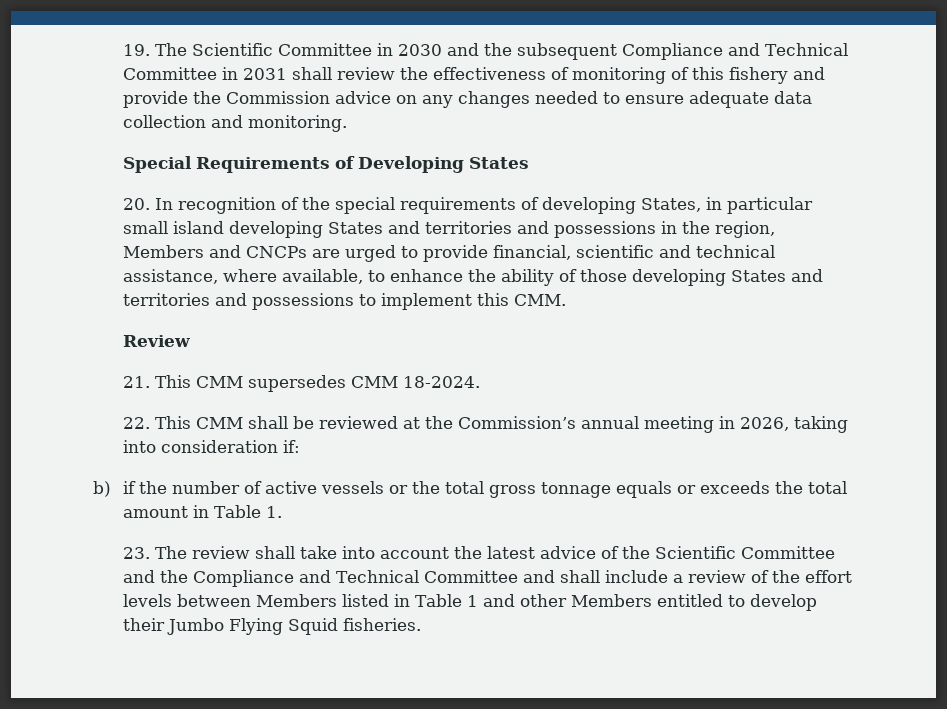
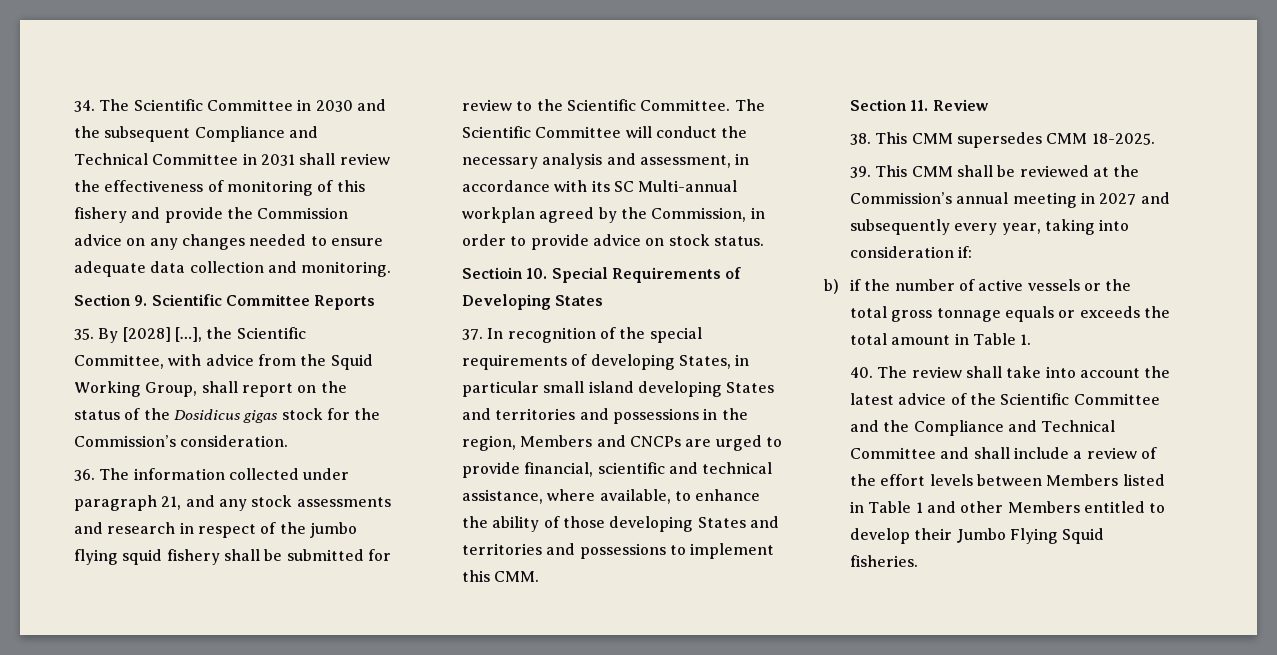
- 19. The Scientific Committee in 2030 and the subsequent Compliance and Technical Committee in 2031 shall review the effectiveness of monitoring of this fishery and provide the Commission advice on any changes needed to ensure adequate data collection and monitoring.
+ 34. The Scientific Committee in 2030 and the subsequent Compliance and Technical Committee in 2031 shall review the effectiveness of monitoring of this fishery and provide the Commission advice on any changes needed to ensure adequate data collection and monitoring.
- Special Requirements of Developing States
+ Section 9. Scientific Committee Reports
+ 35. By [2028] […], the Scientific Committee, with advice from the Squid Working Group, shall report on the status of the Dosidicus gigas stock for the Commission’s consideration.
+ 36. The information collected under paragraph 21, and any stock assessments and research in respect of the jumbo flying squid fishery shall be submitted for review to the Scientific Committee. The Scientific Committee will conduct the necessary analysis and assessment, in accordance with its SC Multi-annual workplan agreed by the Commission, in order to provide advice on stock status.
+ Sectioin 10. Special Requirements of Developing States
- 20. In recognition of the special requirements of developing States, in particular small island developing States and territories and possessions in the region, Members and CNCPs are urged to provide financial, scientific and technical assistance, where available, to enhance the ability of those developing States and territories and possessions to implement this CMM.
+ 37. In recognition of the special requirements of developing States, in particular small island developing States and territories and possessions in the region, Members and CNCPs are urged to provide financial, scientific and technical assistance, where available, to enhance the ability of those developing States and territories and possessions to implement this CMM.
- Review
+ Section 11. Review
- 21. This CMM supersedes CMM 18-2024.
- 22. This CMM shall be reviewed at the Commission’s annual meeting in 2026, taking into consideration if:
+ 38. This CMM supersedes CMM 18-2025.
+ 39. This CMM shall be reviewed at the Commission’s annual meeting in 2027 and subsequently every year, taking into consideration if:
- 23. The review shall take into account the latest advice of the Scientific Committee and the Compliance and Technical Committee and shall include a review of the effort levels between Members listed in Table 1 and other Members entitled to develop their Jumbo Flying Squid fisheries.
+ 40. The review shall take into account the latest advice of the Scientific Committee and the Compliance and Technical Committee and shall include a review of the effort levels between Members listed in Table 1 and other Members entitled to develop their Jumbo Flying Squid fisheries.

